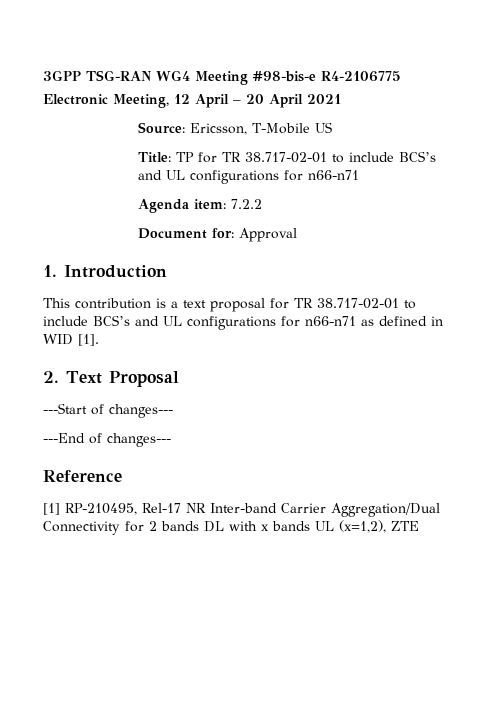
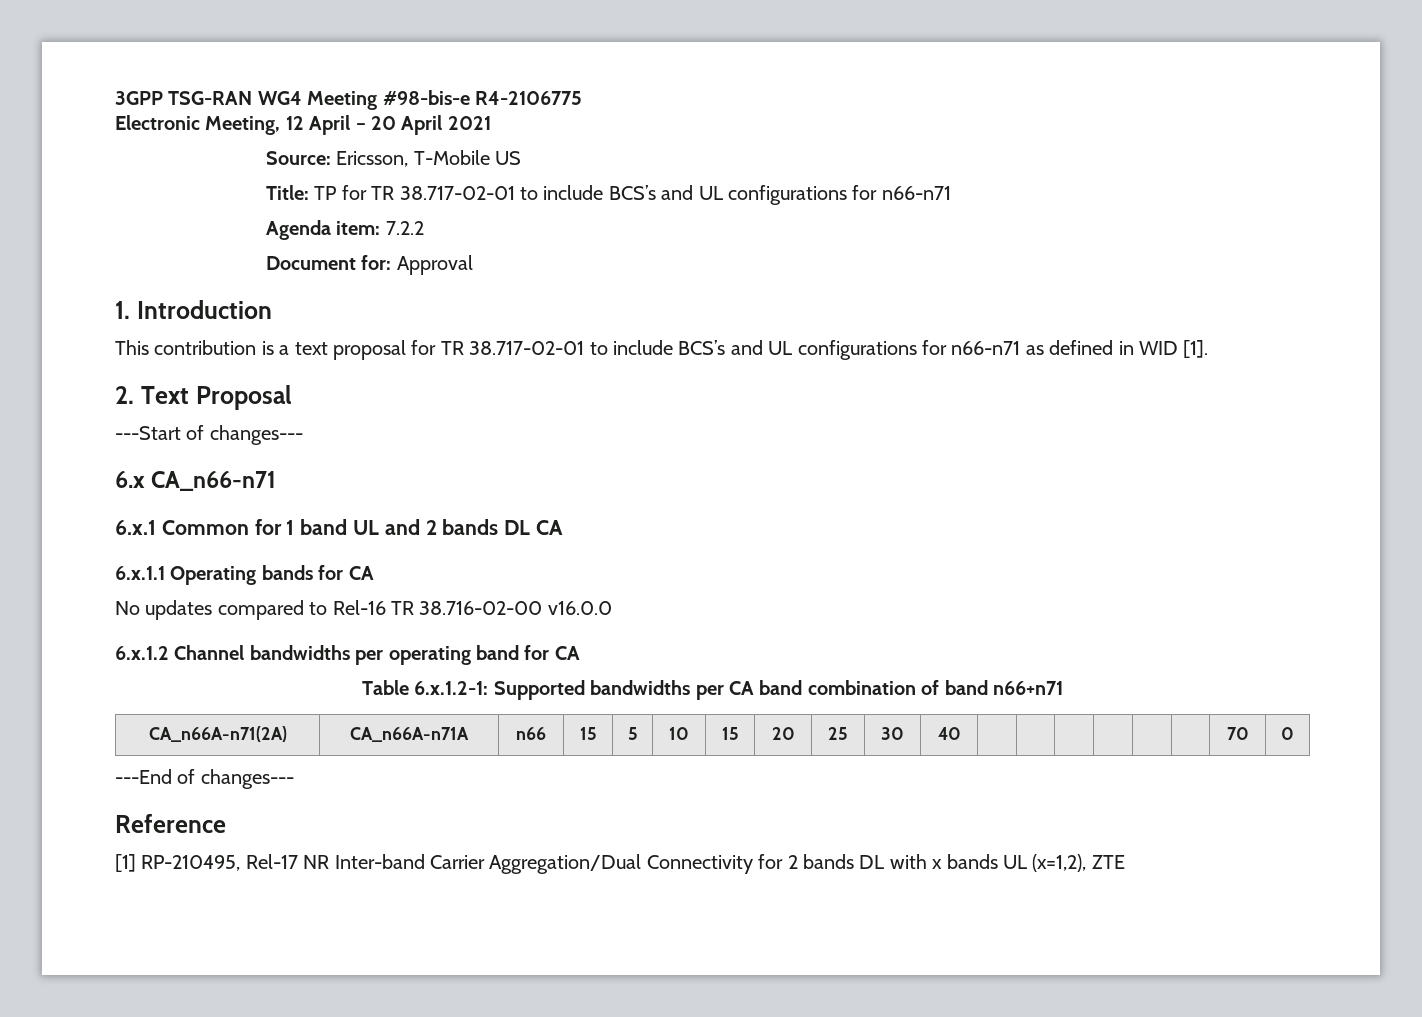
+ 6.x CA_n66-n71
+ 6.x.1 Common for 1 band UL and 2 bands DL CA
+ 6.x.1.1 Operating bands for CA
+ No updates compared to Rel-16 TR 38.716-02-00 v16.0.0
+ 6.x.1.2 Channel bandwidths per operating band for CA
+ Table 6.x.1.2-1: Supported bandwidths per CA band combination of band n66+n71
+ CA_n66A-n71(2A) | CA_n66A-n71A | n66 | 15 | 5 | 10 | 15 | 20 | 25 | 30 | 40 | | | | | | | 70 | 0

